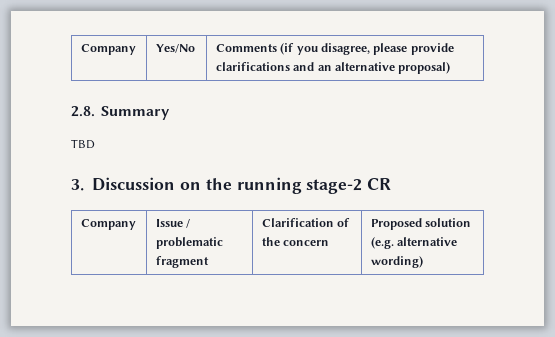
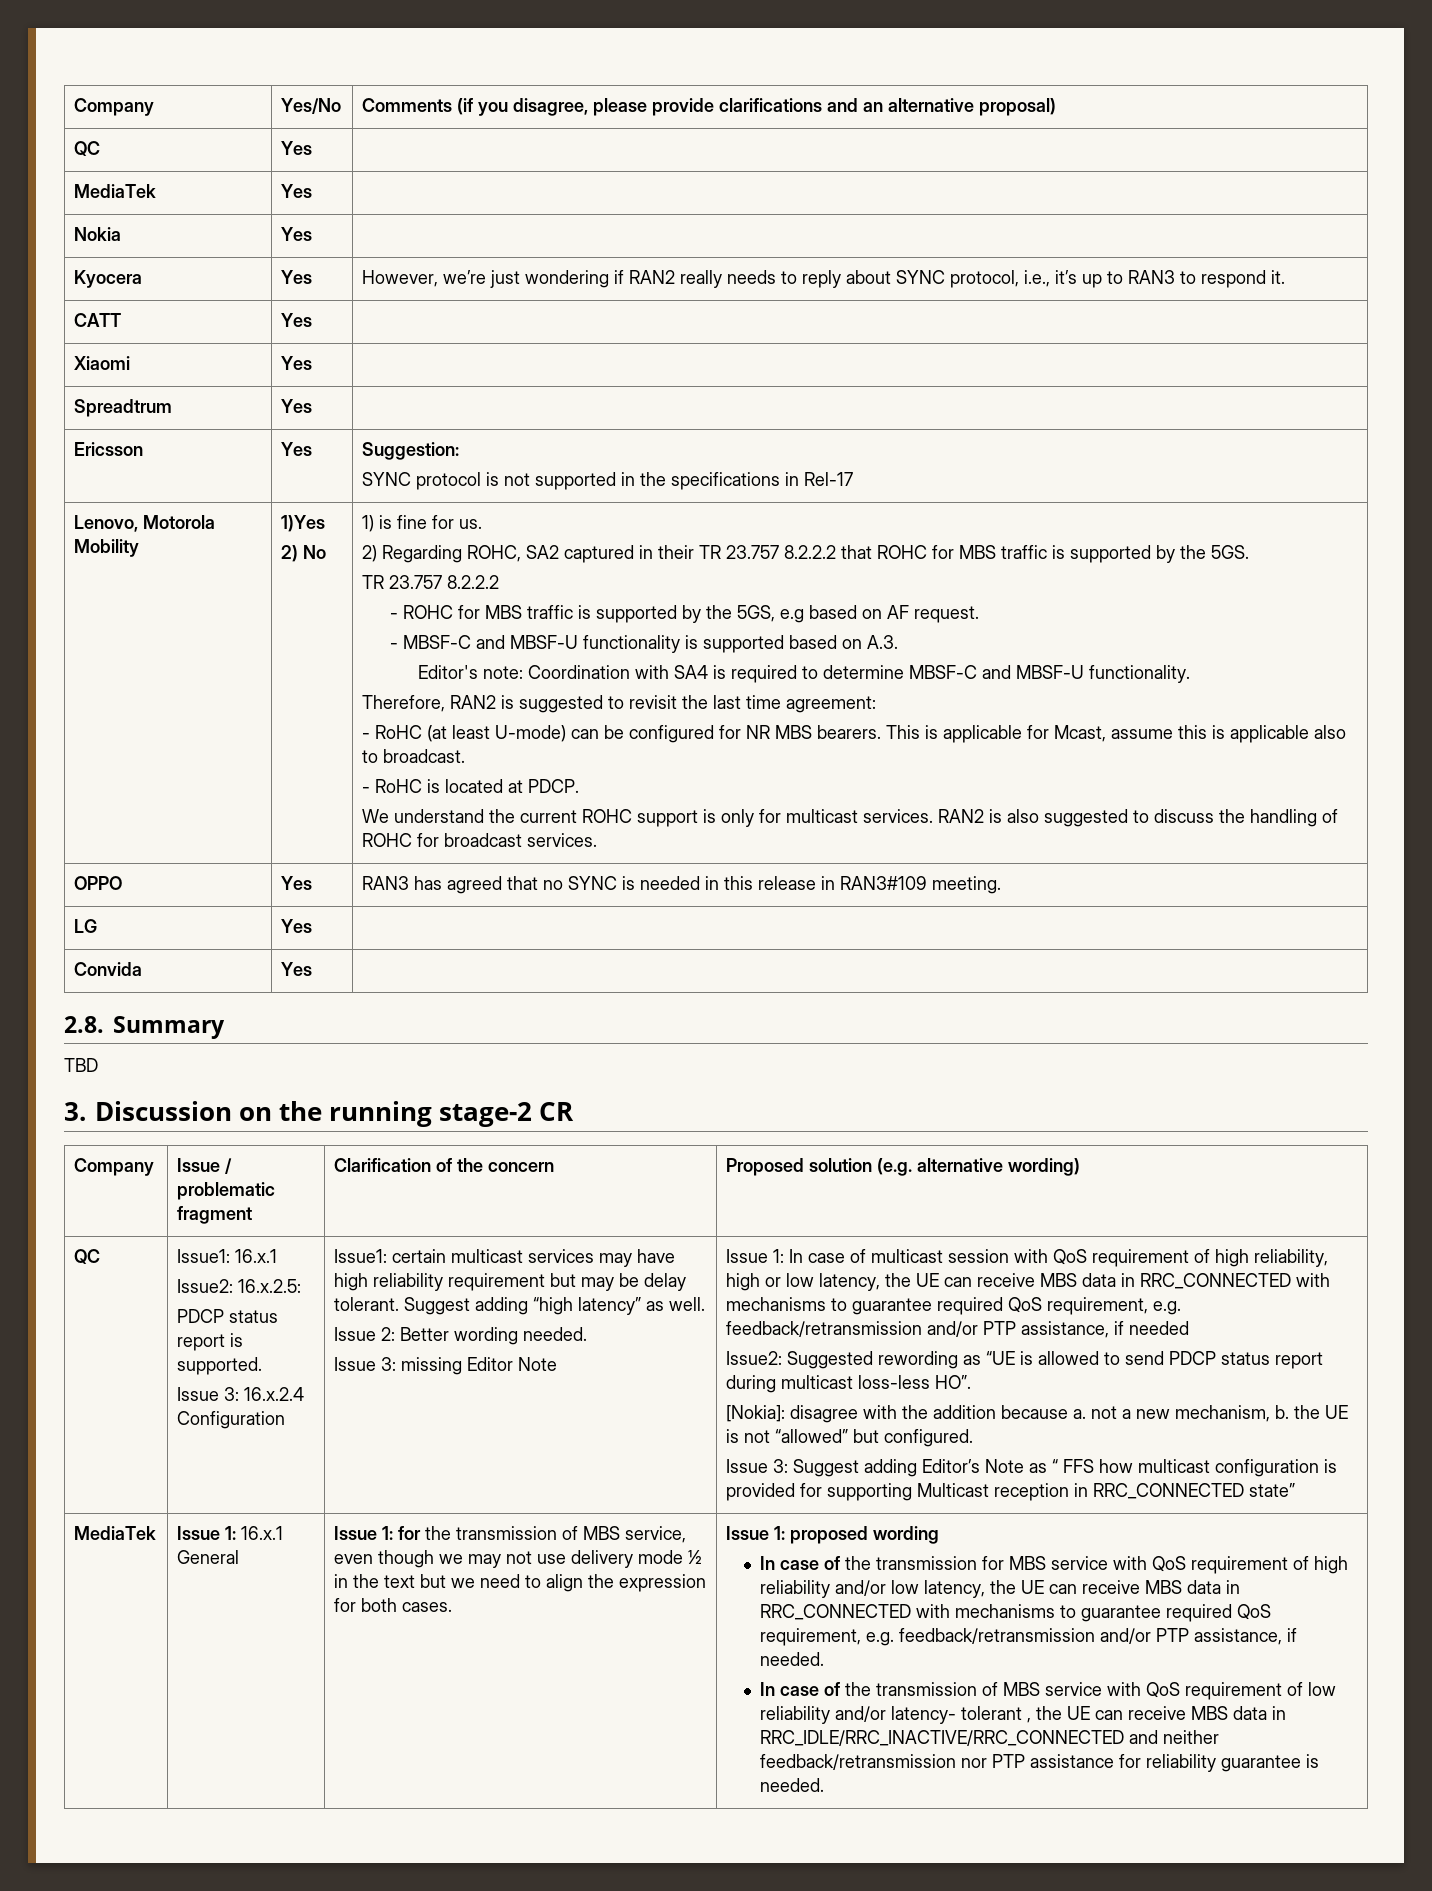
+ QC | Yes |
+ MediaTek | Yes |
+ Nokia | Yes |
+ Kyocera | Yes | However, we’re just wondering if RAN2 really needs to reply about SYNC protocol, i.e., it’s up to RAN3 to respond it.
+ CATT | Yes |
+ Xiaomi | Yes |
+ Spreadtrum | Yes |
+ Ericsson | Yes | Suggestion:
+ SYNC protocol is not supported in the specifications in Rel-17
+ Lenovo, Motorola Mobility | 1)Yes
+ 2) No | 1) is fine for us.
+ 2) Regarding ROHC, SA2 captured in their TR 23.757 8.2.2.2 that ROHC for MBS traffic is supported by the 5GS.
+ TR 23.757 8.2.2.2
+ - ROHC for MBS traffic is supported by the 5GS, e.g based on AF request.
+ - MBSF-C and MBSF-U functionality is supported based on A.3.
+ Editor's note: Coordination with SA4 is required to determine MBSF-C and MBSF-U functionality.
+ Therefore, RAN2 is suggested to revisit the last time agreement:
+ - RoHC (at least U-mode) can be configured for NR MBS bearers. This is applicable for Mcast, assume this is applicable also to broadcast.
+ - RoHC is located at PDCP.
+ We understand the current ROHC support is only for multicast services. RAN2 is also suggested to discuss the handling of ROHC for broadcast services.
+ OPPO | Yes | RAN3 has agreed that no SYNC is needed in this release in RAN3#109 meeting.
+ LG | Yes |
+ Convida | Yes |
+ QC | Issue1: 16.x.1
+ Issue2: 16.x.2.5:
+ PDCP status report is supported.
+ Issue 3: 16.x.2.4 Configuration | Issue1: certain multicast services may have high reliability requirement but may be delay tolerant. Suggest adding “high latency” as well.
+ Issue 2: Better wording needed.
+ Issue 3: missing Editor Note | Issue 1: In case of multicast session with QoS requirement of high reliability, high or low latency, the UE can receive MBS data in RRC_CONNECTED with mechanisms to guarantee required QoS requirement, e.g. feedback/retransmission and/or PTP assistance, if needed
+ Issue2: Suggested rewording as “UE is allowed to send PDCP status report during multicast loss-less HO”.
+ [Nokia]: disagree with the addition because a. not a new mechanism, b. the UE is not “allowed” but configured.
+ Issue 3: Suggest adding Editor’s Note as “ FFS how multicast configuration is provided for supporting Multicast reception in RRC_CONNECTED state”
+ MediaTek | Issue 1: 16.x.1 General | Issue 1: for the transmission of MBS service, even though we may not use delivery mode ½ in the text but we need to align the expression for both cases. | Issue 1: proposed wording
+ In case of the transmission for MBS service with QoS requirement of high reliability and/or low latency, the UE can receive MBS data in RRC_CONNECTED with mechanisms to guarantee required QoS requirement, e.g. feedback/retransmission and/or PTP assistance, if needed.
+ In case of the transmission of MBS service with QoS requirement of low reliability and/or latency- tolerant , the UE can receive MBS data in RRC_IDLE/RRC_INACTIVE/RRC_CONNECTED and neither feedback/retransmission nor PTP assistance for reliability guarantee is needed.

